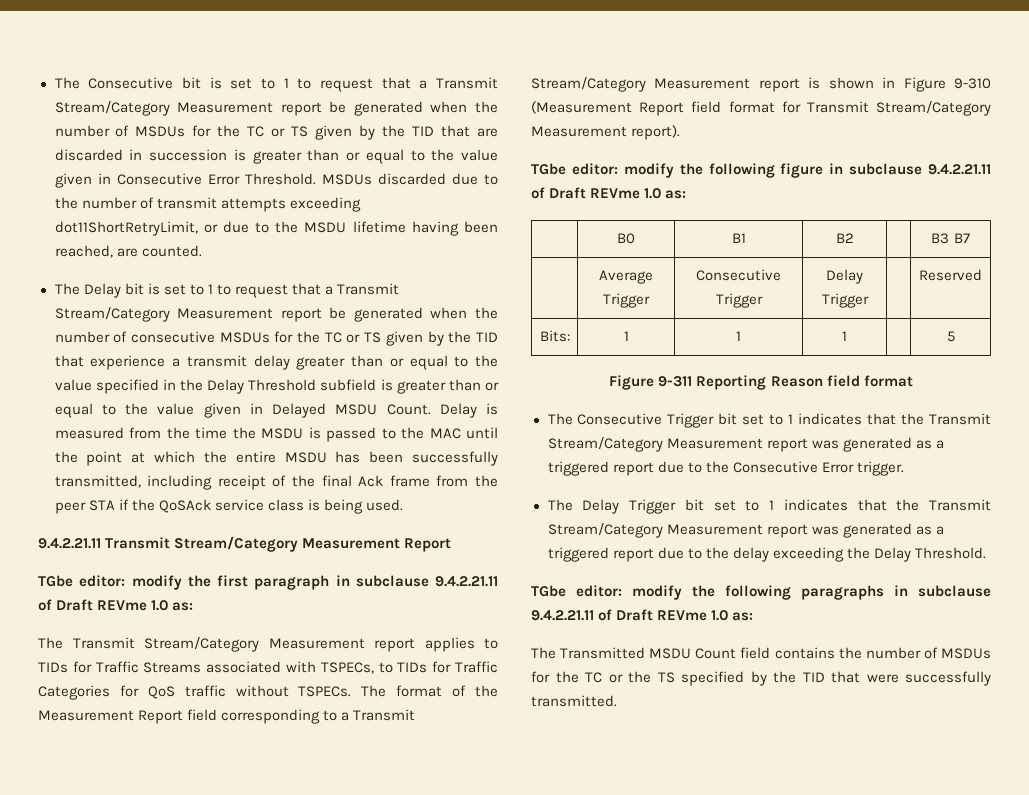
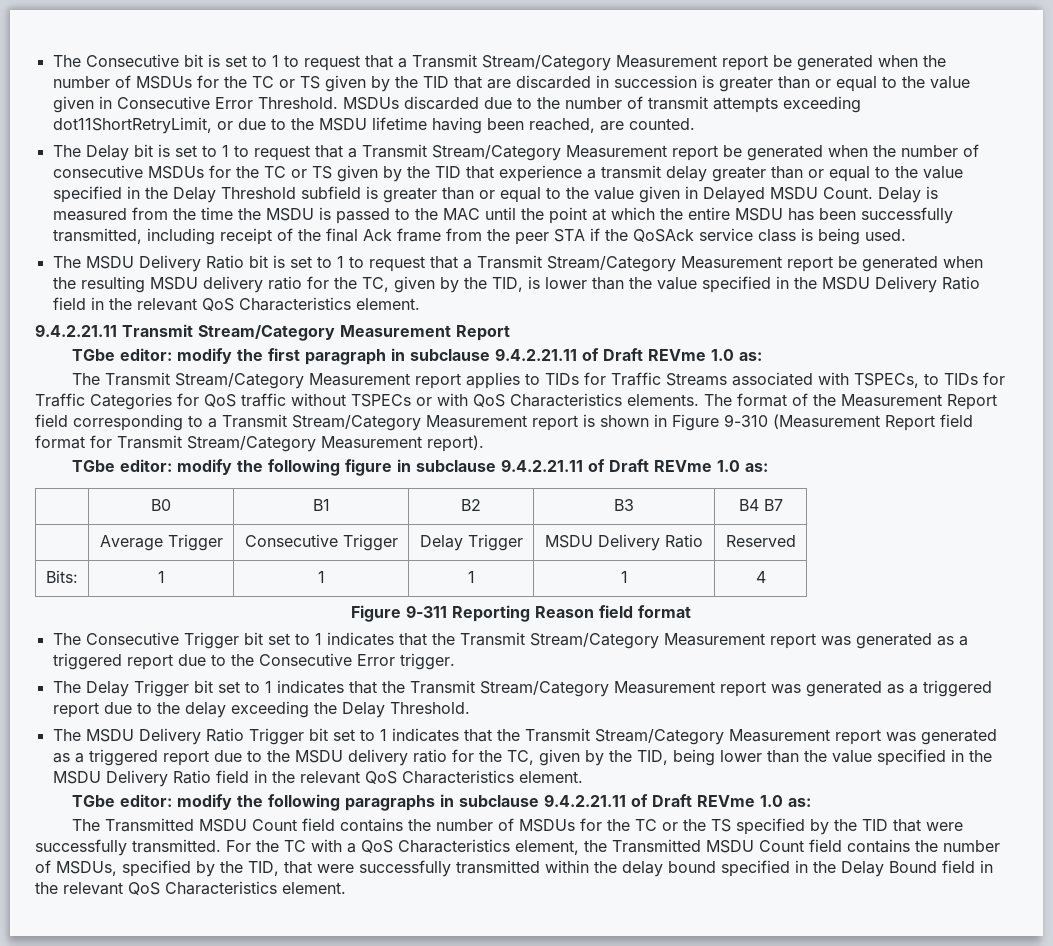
+ The MSDU Delivery Ratio bit is set to 1 to request that a Transmit Stream/Category Measurement report be generated when the resulting MSDU delivery ratio for the TC, given by the TID, is lower than the value specified in the MSDU Delivery Ratio field in the relevant QoS Characteristics element.
- The Transmit Stream/Category Measurement report applies to TIDs for Traffic Streams associated with TSPECs, to TIDs for Traffic Categories for QoS traffic without TSPECs.
+ The Transmit Stream/Category Measurement report applies to TIDs for Traffic Streams associated with TSPECs, to TIDs for Traffic Categories for QoS traffic without TSPECs or with QoS Characteristics elements.
- | B0 | B1 | B2 | | B3 B7
+ | B0 | B1 | B2 | B3 | B4 B7
- | Average Trigger | Consecutive Trigger | Delay Trigger | | Reserved
+ | Average Trigger | Consecutive Trigger | Delay Trigger | MSDU Delivery Ratio | Reserved
- Bits: | 1 | 1 | 1 | | 5
+ Bits: | 1 | 1 | 1 | 1 | 4
+ The MSDU Delivery Ratio Trigger bit set to 1 indicates that the Transmit Stream/Category Measurement report was generated as a triggered report due to the MSDU delivery ratio for the TC, given by the TID, being lower than the value specified in the MSDU Delivery Ratio field in the relevant QoS Characteristics element.
+ For the TC with a QoS Characteristics element, the Transmitted MSDU Count field contains the number of MSDUs, specified by the TID, that were successfully transmitted within the delay bound specified in the Delay Bound field in the relevant QoS Characteristics element.

